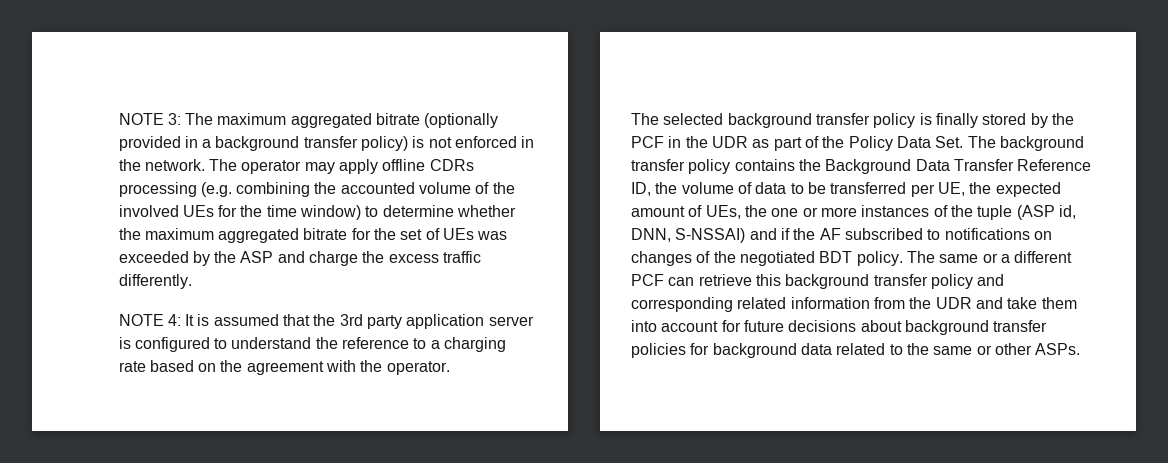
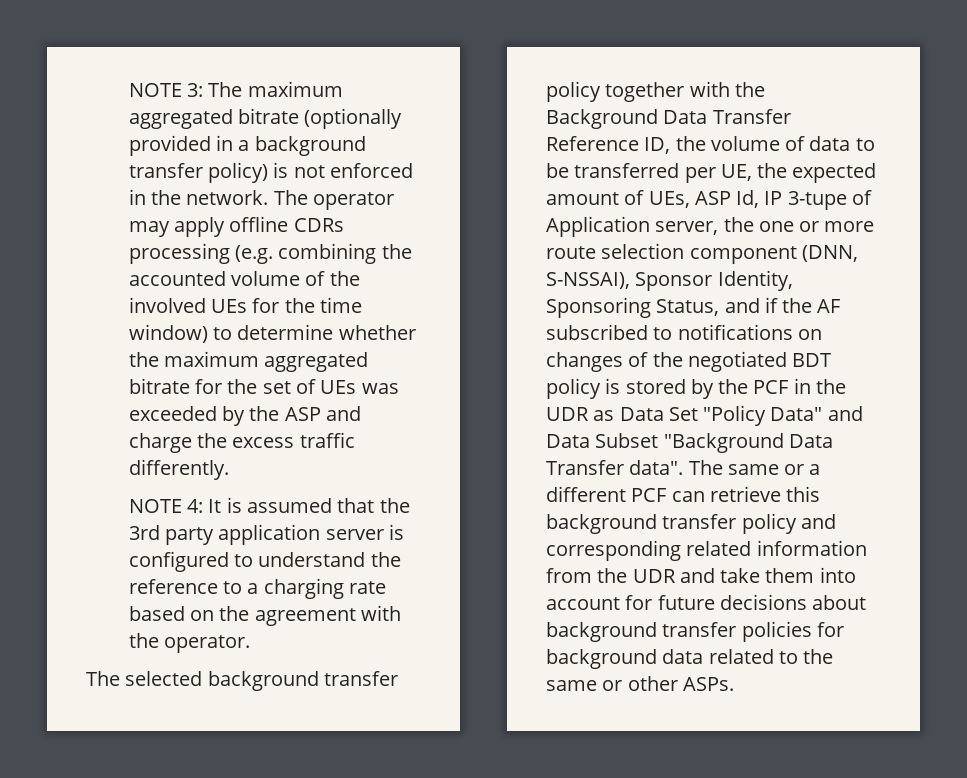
- The selected background transfer policy is finally stored by the PCF in the UDR as part of the Policy Data Set. The background transfer policy contains the Background Data Transfer Reference ID, the volume of data to be transferred per UE, the expected amount of UEs, the one or more instances of the tuple (ASP id, DNN, S-NSSAI) and if the AF subscribed to notifications on changes of the negotiated BDT policy.
+ The selected background transfer policy together with the Background Data Transfer Reference ID, the volume of data to be transferred per UE, the expected amount of UEs, ASP Id, IP 3-tupe of Application server, the one or more route selection component (DNN, S-NSSAI), Sponsor Identity, Sponsoring Status, and if the AF subscribed to notifications on changes of the negotiated BDT policy is stored by the PCF in the UDR as Data Set "Policy Data" and Data Subset "Background Data Transfer data".

